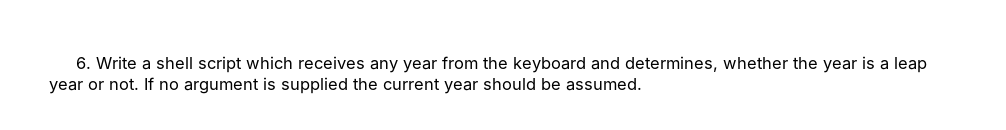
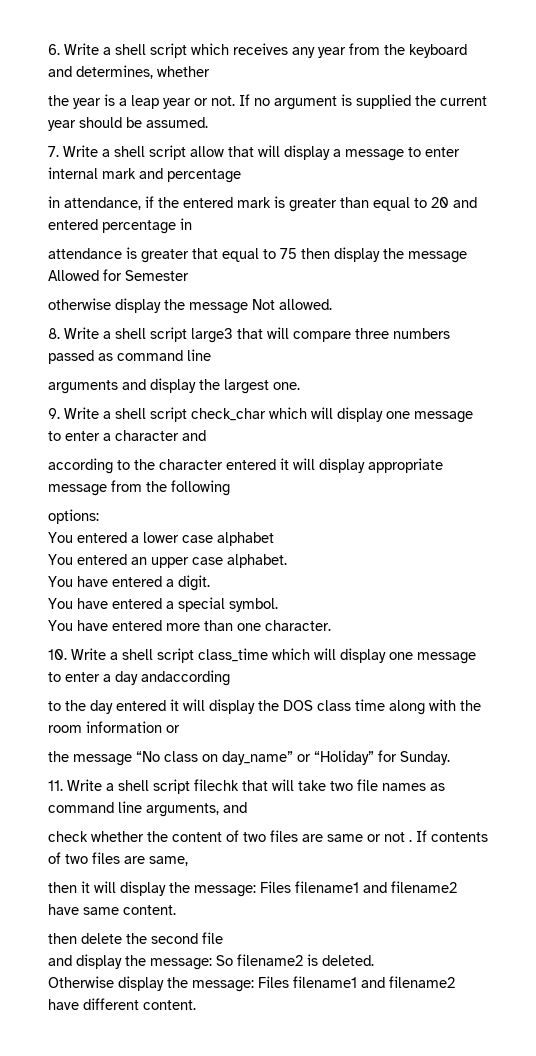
- 6. Write a shell script which receives any year from the keyboard and determines, whether the year is a leap year or not.
+ 6. Write a shell script which receives any year from the keyboard and determines, whether
+ the year is a leap year or not.
+ 7. Write a shell script allow that will display a message to enter internal mark and percentage
+ in attendance, if the entered mark is greater than equal to 20 and entered percentage in
+ attendance is greater that equal to 75 then display the message Allowed for Semester
+ otherwise display the message Not allowed.
+ 8. Write a shell script large3 that will compare three numbers passed as command line
+ arguments and display the largest one.
+ 9. Write a shell script check_char which will display one message to enter a character and
+ according to the character entered it will display appropriate message from the following
+ options:
+ You entered a lower case alphabet
+ You entered an upper case alphabet.
+ You have entered a digit.
+ You have entered a special symbol.
+ You have entered more than one character.
+ 10. Write a shell script class_time which will display one message to enter a day andaccording
+ to the day entered it will display the DOS class time along with the room information or
+ the message “No class on day_name” or “Holiday” for Sunday.
+ 11. Write a shell script filechk that will take two file names as command line arguments, and
+ check whether the content of two files are same or not . If contents of two files are same,
+ then it will display the message: Files filename1 and filename2 have same content.
+ then delete the second file
+ and display the message: So filename2 is deleted.
+ Otherwise display the message: Files filename1 and filename2 have different content.

